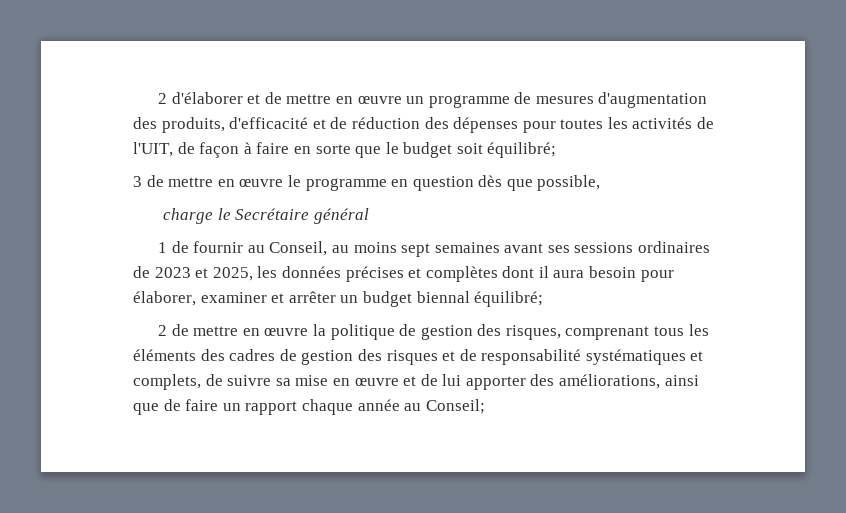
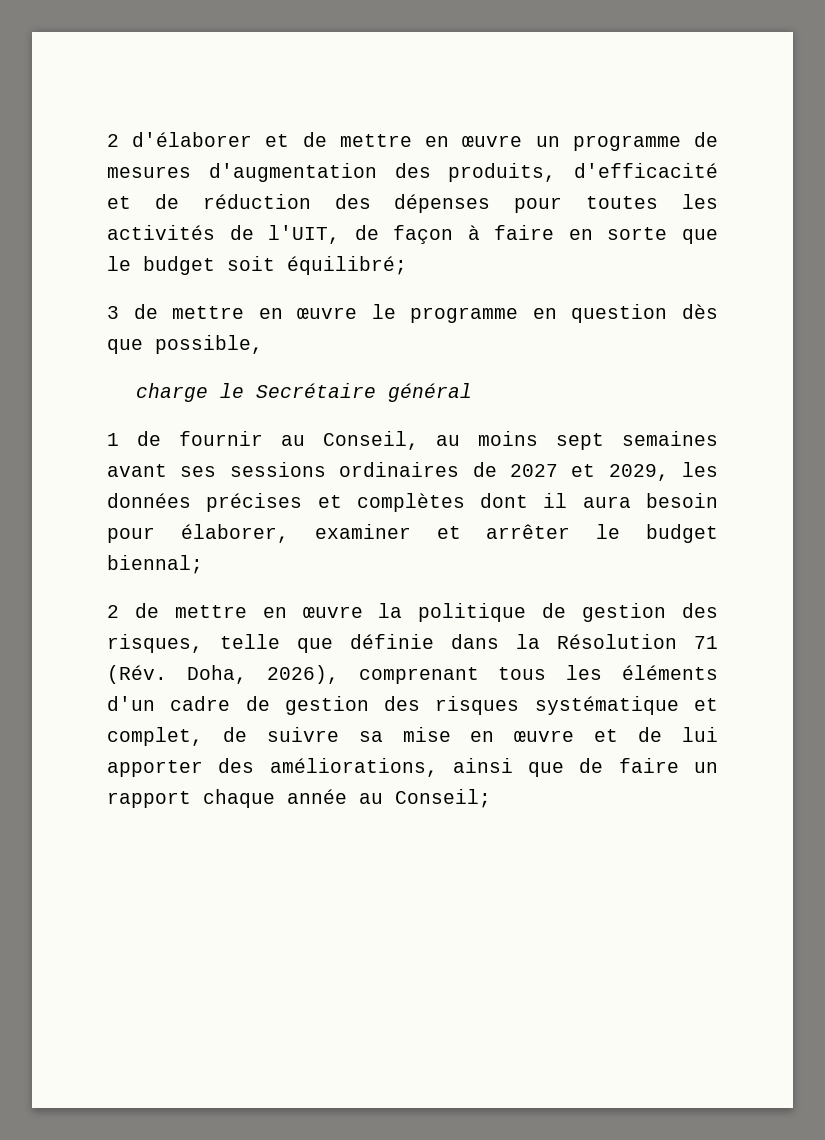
- 1 de fournir au Conseil, au moins sept semaines avant ses sessions ordinaires de 2023 et 2025, les données précises et complètes dont il aura besoin pour élaborer, examiner et arrêter un budget biennal équilibré;
+ 1 de fournir au Conseil, au moins sept semaines avant ses sessions ordinaires de 2027 et 2029, les données précises et complètes dont il aura besoin pour élaborer, examiner et arrêter le budget biennal;
- 2 de mettre en œuvre la politique de gestion des risques, comprenant tous les éléments des cadres de gestion des risques et de responsabilité systématiques et complets, de suivre sa mise en œuvre et de lui apporter des améliorations, ainsi que de faire un rapport chaque année au Conseil;
+ 2 de mettre en œuvre la politique de gestion des risques, telle que définie dans la Résolution 71 (Rév. Doha, 2026), comprenant tous les éléments d'un cadre de gestion des risques systématique et complet, de suivre sa mise en œuvre et de lui apporter des améliorations, ainsi que de faire un rapport chaque année au Conseil;

